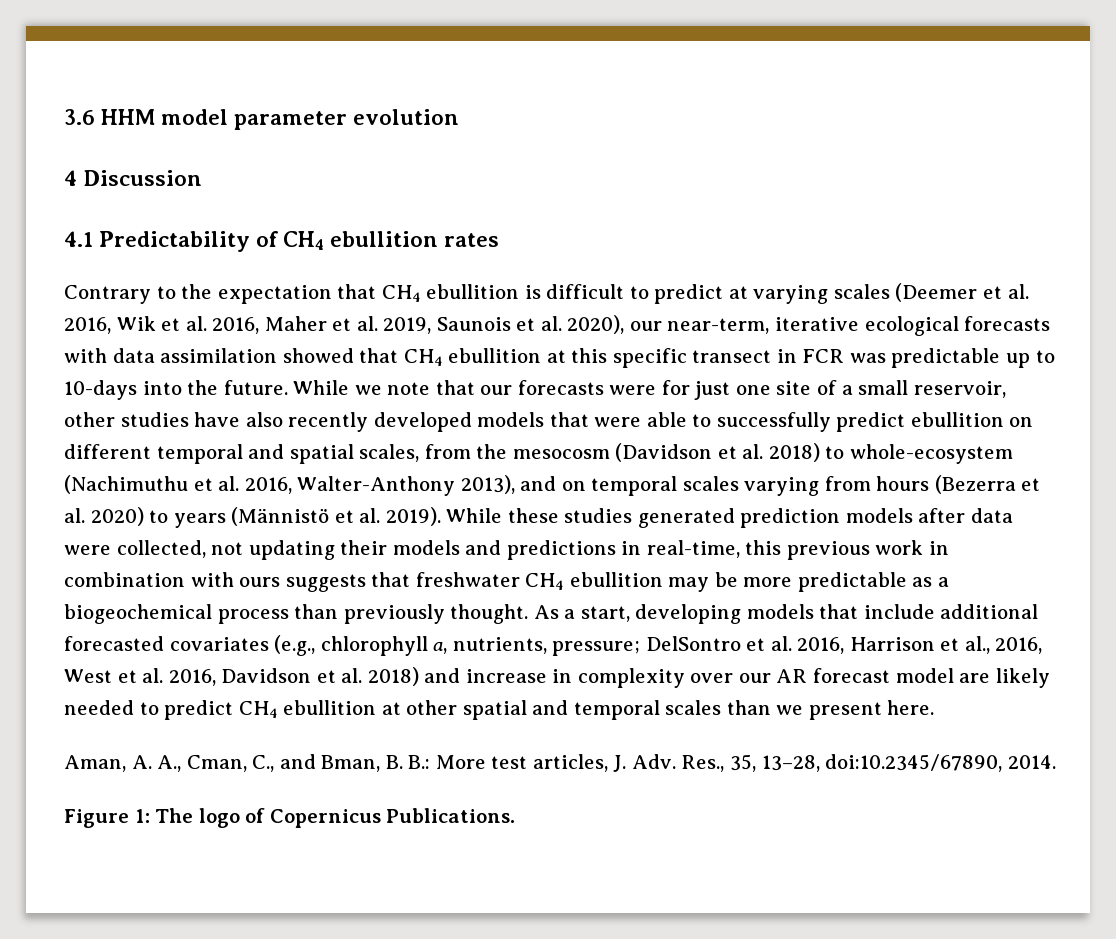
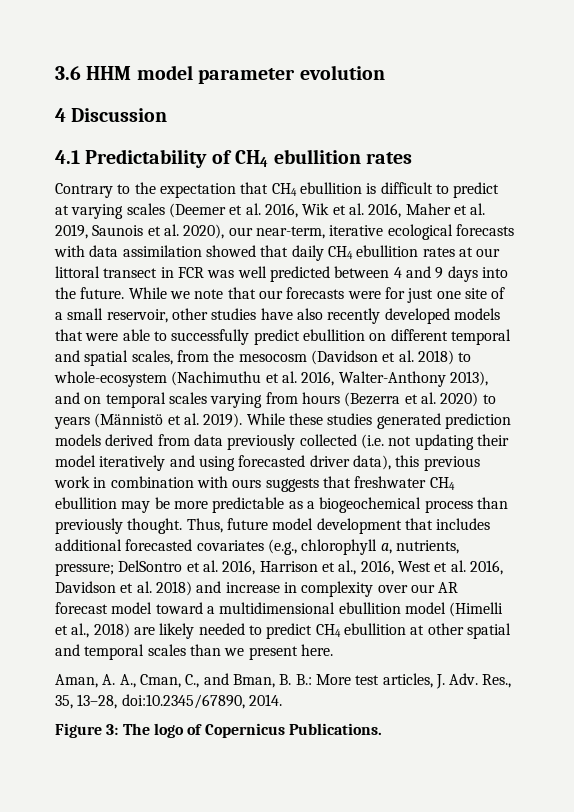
- Contrary to the expectation that CH4 ebullition is difficult to predict at varying scales (Deemer et al. 2016, Wik et al. 2016, Maher et al. 2019, Saunois et al. 2020), our near-term, iterative ecological forecasts with data assimilation showed that CH4 ebullition at this specific transect in FCR was predictable up to 10-days into the future.
+ Contrary to the expectation that CH4 ebullition is difficult to predict at varying scales (Deemer et al. 2016, Wik et al. 2016, Maher et al. 2019, Saunois et al. 2020), our near-term, iterative ecological forecasts with data assimilation showed that daily CH4 ebullition rates at our littoral transect in FCR was well predicted between 4 and 9 days into the future.
- While these studies generated prediction models after data were collected, not updating their models and predictions in real-time, this previous work in combination with ours suggests that freshwater CH4 ebullition may be more predictable as a biogeochemical process than previously thought.
+ While these studies generated prediction models derived from data previously collected (i.e. not updating their model iteratively and using forecasted driver data), this previous work in combination with ours suggests that freshwater CH4 ebullition may be more predictable as a biogeochemical process than previously thought.
- As a start, developing models that include additional forecasted covariates (e.g., chlorophyll a, nutrients, pressure; DelSontro et al. 2016, Harrison et al., 2016, West et al. 2016, Davidson et al. 2018) and increase in complexity over our AR forecast model are likely needed to predict CH4 ebullition at other spatial and temporal scales than we present here.
+ Thus, future model development that includes additional forecasted covariates (e.g., chlorophyll a, nutrients, pressure; DelSontro et al. 2016, Harrison et al., 2016, West et al. 2016, Davidson et al. 2018) and increase in complexity over our AR forecast model toward a multidimensional ebullition model (Himelli et al., 2018) are likely needed to predict CH4 ebullition at other spatial and temporal scales than we present here.
- Figure 1: The logo of Copernicus Publications.
+ Figure 3: The logo of Copernicus Publications.

